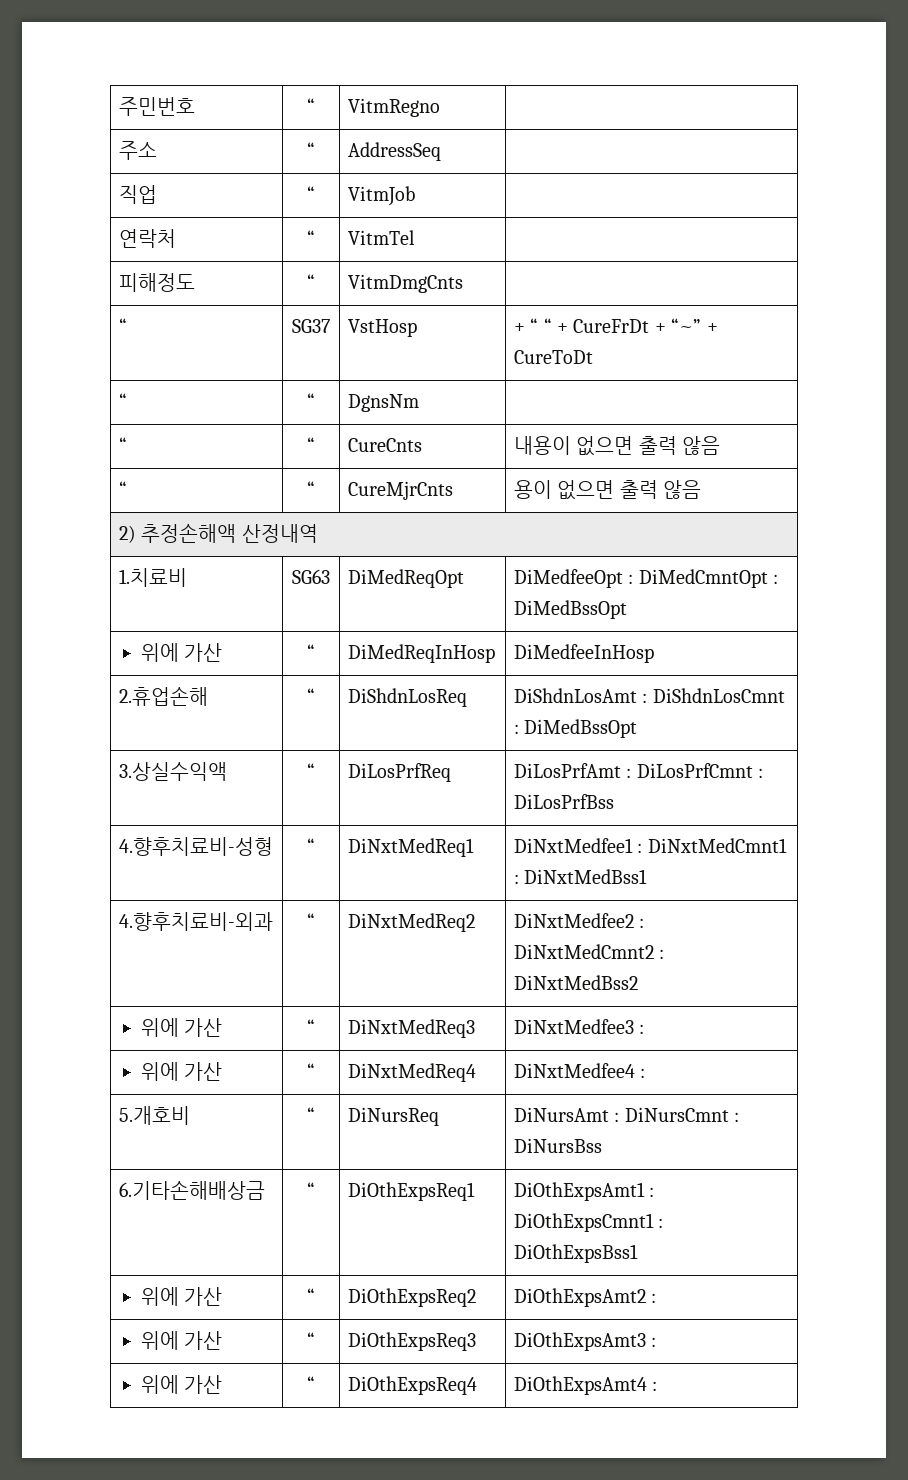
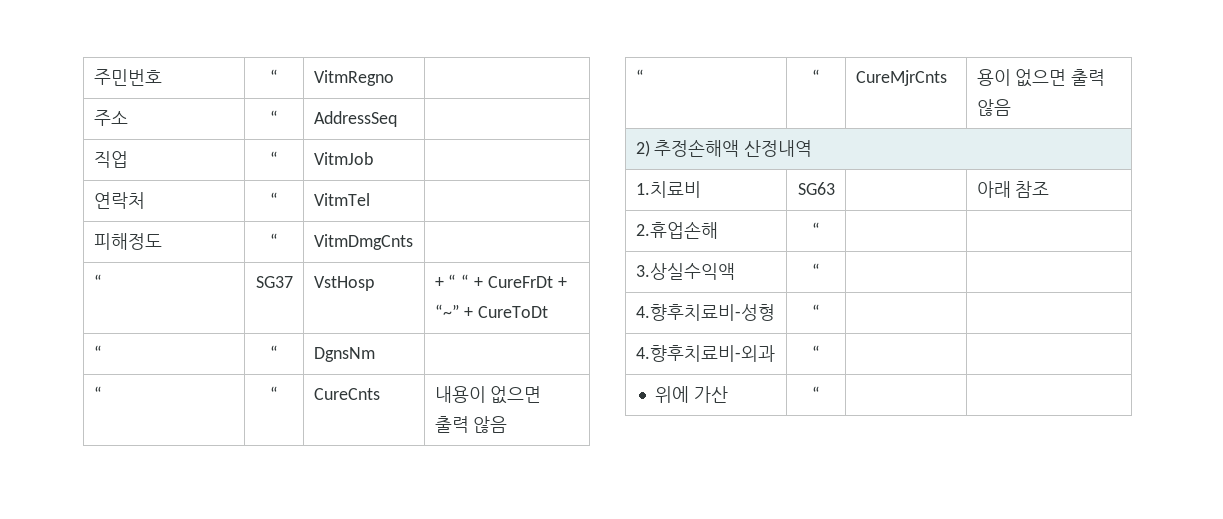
- 1.치료비 | SG63 | DiMedReqOpt | DiMedfeeOpt : DiMedCmntOpt : DiMedBssOpt
- 위에 가산 | “ | DiMedReqInHosp | DiMedfeeInHosp
- 2.휴업손해 | “ | DiShdnLosReq | DiShdnLosAmt : DiShdnLosCmnt : DiMedBssOpt
- 3.상실수익액 | “ | DiLosPrfReq | DiLosPrfAmt : DiLosPrfCmnt : DiLosPrfBss
- 4.향후치료비-성형 | “ | DiNxtMedReq1 | DiNxtMedfee1 : DiNxtMedCmnt1 : DiNxtMedBss1
- 4.향후치료비-외과 | “ | DiNxtMedReq2 | DiNxtMedfee2 : DiNxtMedCmnt2 : DiNxtMedBss2
- 위에 가산 | “ | DiNxtMedReq3 | DiNxtMedfee3 :
- 위에 가산 | “ | DiNxtMedReq4 | DiNxtMedfee4 :
- 5.개호비 | “ | DiNursReq | DiNursAmt : DiNursCmnt : DiNursBss
- 6.기타손해배상금 | “ | DiOthExpsReq1 | DiOthExpsAmt1 : DiOthExpsCmnt1 : DiOthExpsBss1
- 위에 가산 | “ | DiOthExpsReq2 | DiOthExpsAmt2 :
- 위에 가산 | “ | DiOthExpsReq3 | DiOthExpsAmt3 :
- 위에 가산 | “ | DiOthExpsReq4 | DiOthExpsAmt4 :
+ 1.치료비 | SG63 | | 아래 참조
+ 2.휴업손해 | “ | |
+ 3.상실수익액 | “ | |
+ 4.향후치료비-성형 | “ | |
+ 4.향후치료비-외과 | “ | |
+ 위에 가산 | “ | |

